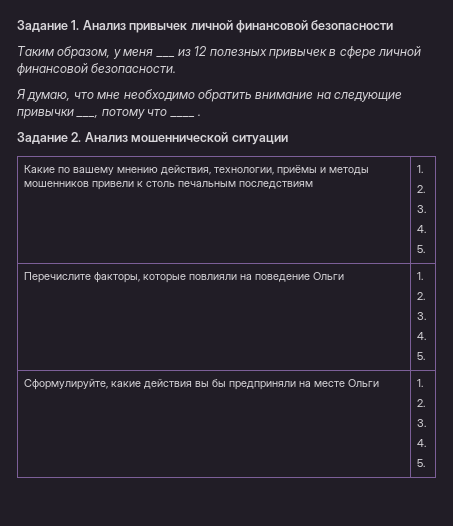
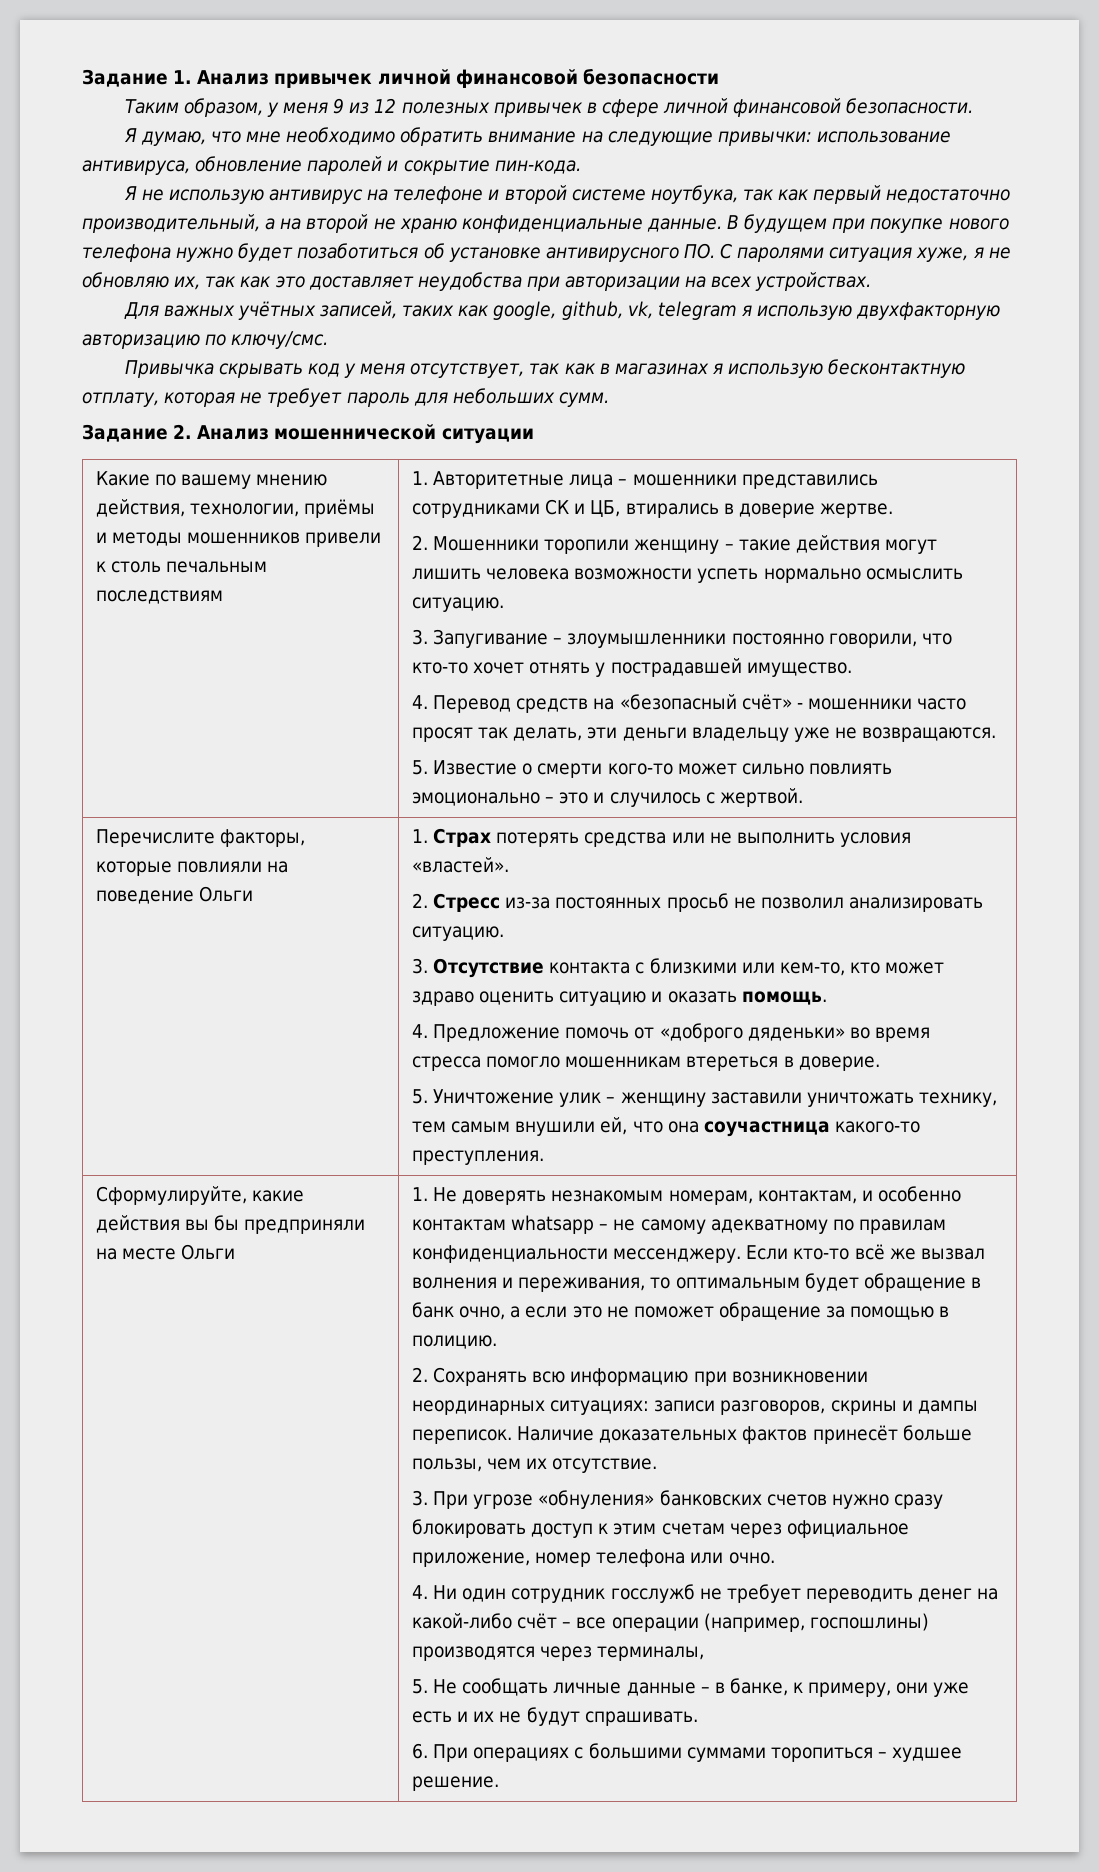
- Таким образом, у меня ___ из 12 полезных привычек в сфере личной финансовой безопасности.
+ Таким образом, у меня 9 из 12 полезных привычек в сфере личной финансовой безопасности.
- Я думаю, что мне необходимо обратить внимание на следующие привычки ___, потому что ____ .
+ Я думаю, что мне необходимо обратить внимание на следующие привычки: использование антивируса, обновление паролей и сокрытие пин-кода.
+ Я не использую антивирус на телефоне и второй системе ноутбука, так как первый недостаточно производительный, а на второй не храню конфиденциальные данные. В будущем при покупке нового телефона нужно будет позаботиться об установке антивирусного ПО. С паролями ситуация хуже, я не обновляю их, так как это доставляет неудобства при авторизации на всех устройствах.
+ Для важных учётных записей, таких как google, github, vk, telegram я использую двухфакторную авторизацию по ключу/смс.
+ Привычка скрывать код у меня отсутствует, так как в магазинах я использую бесконтактную отплату, которая не требует пароль для небольших сумм.
- Какие по вашему мнению действия, технологии, приёмы и методы мошенников привели к столь печальным последствиям | 1.
- 2.
- 3.
- 4.
- 5.
+ Какие по вашему мнению действия, технологии, приёмы и методы мошенников привели к столь печальным последствиям | 1. Авторитетные лица – мошенники представились сотрудниками СК и ЦБ, втирались в доверие жертве.
+ 2. Мошенники торопили женщину – такие действия могут лишить человека возможности успеть нормально осмыслить ситуацию.
+ 3. Запугивание – злоумышленники постоянно говорили, что кто-то хочет отнять у пострадавшей имущество.
+ 4. Перевод средств на «безопасный счёт» - мошенники часто просят так делать, эти деньги владельцу уже не возвращаются.
+ 5. Известие о смерти кого-то может сильно повлиять эмоционально – это и случилось с жертвой.
- Перечислите факторы, которые повлияли на поведение Ольги | 1.
- 2.
- 3.
- 4.
- 5.
+ Перечислите факторы, которые повлияли на поведение Ольги | 1. Страх потерять средства или не выполнить условия «властей».
+ 2. Стресс из-за постоянных просьб не позволил анализировать ситуацию.
+ 3. Отсутствие контакта с близкими или кем-то, кто может здраво оценить ситуацию и оказать помощь.
+ 4. Предложение помочь от «доброго дяденьки» во время стресса помогло мошенникам втереться в доверие.
+ 5. Уничтожение улик – женщину заставили уничтожать технику, тем самым внушили ей, что она соучастница какого-то преступления.
- Сформулируйте, какие действия вы бы предприняли на месте Ольги | 1.
- 2.
- 3.
- 4.
- 5.
+ Сформулируйте, какие действия вы бы предприняли на месте Ольги | 1. Не доверять незнакомым номерам, контактам, и особенно контактам whatsapp – не самому адекватному по правилам конфиденциальности мессенджеру. Если кто-то всё же вызвал волнения и переживания, то оптимальным будет обращение в банк очно, а если это не поможет обращение за помощью в полицию.
+ 2. Сохранять всю информацию при возникновении неординарных ситуациях: записи разговоров, скрины и дампы переписок. Наличие доказательных фактов принесёт больше пользы, чем их отсутствие.
+ 3. При угрозе «обнуления» банковских счетов нужно сразу блокировать доступ к этим счетам через официальное приложение, номер телефона или очно.
+ 4. Ни один сотрудник госслужб не требует переводить денег на какой-либо счёт – все операции (например, госпошлины) производятся через терминалы,
+ 5. Не сообщать личные данные – в банке, к примеру, они уже есть и их не будут спрашивать.
+ 6. При операциях с большими суммами торопиться – худшее решение.

